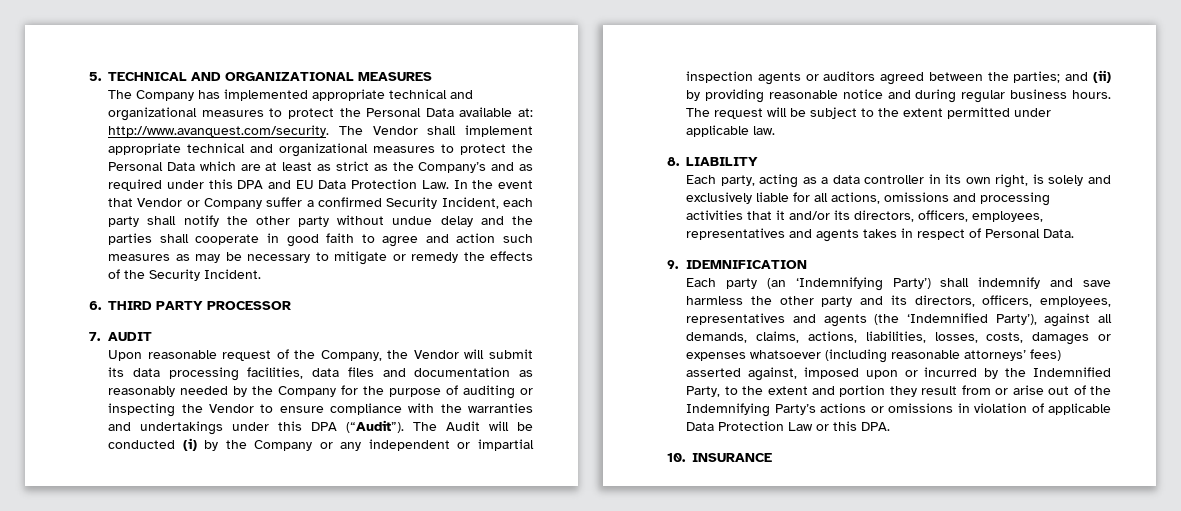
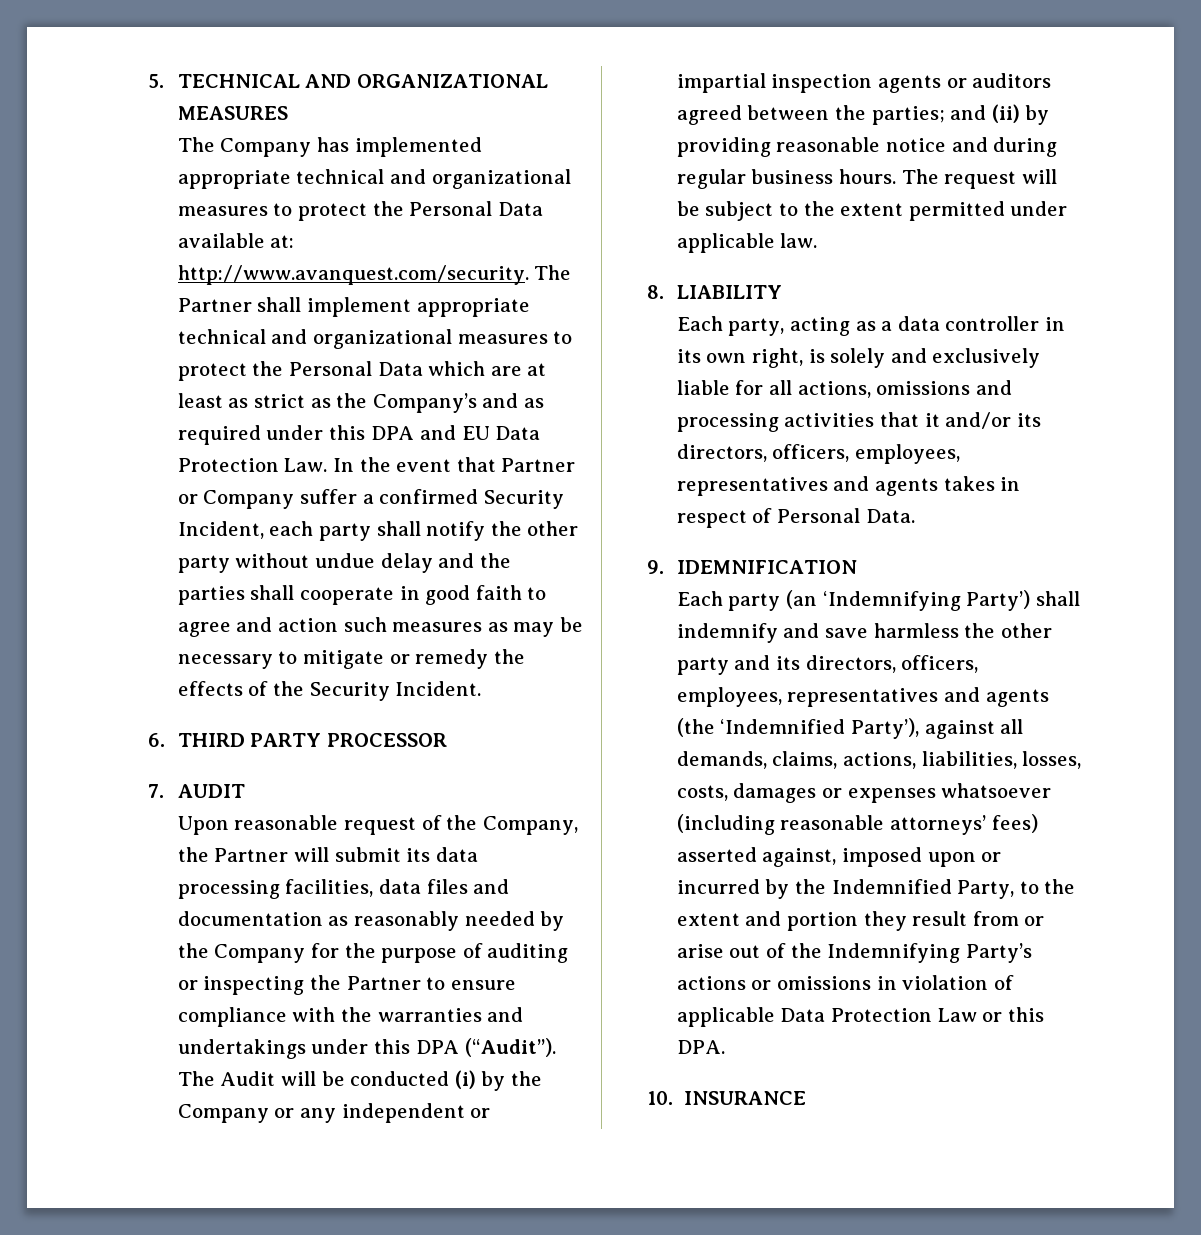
- http://www.avanquest.com/security. The Vendor shall implement appropriate technical and organizational measures to protect the Personal Data which are at least as strict as the Company’s and as required under this DPA and EU Data Protection Law. In the event that Vendor or Company suffer a confirmed Security Incident, each party shall notify the other party without undue delay and the parties shall cooperate in good faith to agree and action such measures as may be necessary to mitigate or remedy the effects of the Security Incident.
+ http://www.avanquest.com/security. The Partner shall implement appropriate technical and organizational measures to protect the Personal Data which are at least as strict as the Company’s and as required under this DPA and EU Data Protection Law. In the event that Partner or Company suffer a confirmed Security Incident, each party shall notify the other party without undue delay and the parties shall cooperate in good faith to agree and action such measures as may be necessary to mitigate or remedy the effects of the Security Incident.
- Upon reasonable request of the Company, the Vendor will submit its data processing facilities, data files and documentation as reasonably needed by the Company for the purpose of auditing or inspecting the Vendor to ensure compliance with the warranties and undertakings under this DPA (“Audit”).
+ Upon reasonable request of the Company, the Partner will submit its data processing facilities, data files and documentation as reasonably needed by the Company for the purpose of auditing or inspecting the Partner to ensure compliance with the warranties and undertakings under this DPA (“Audit”).

